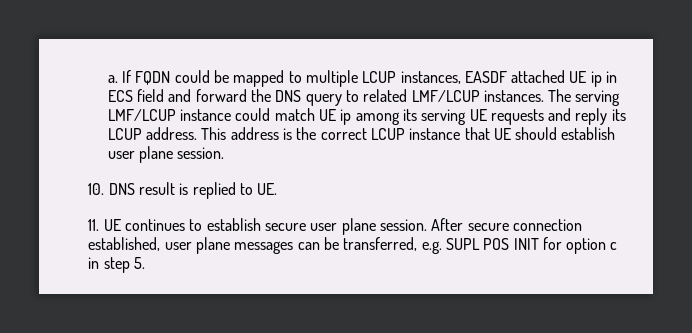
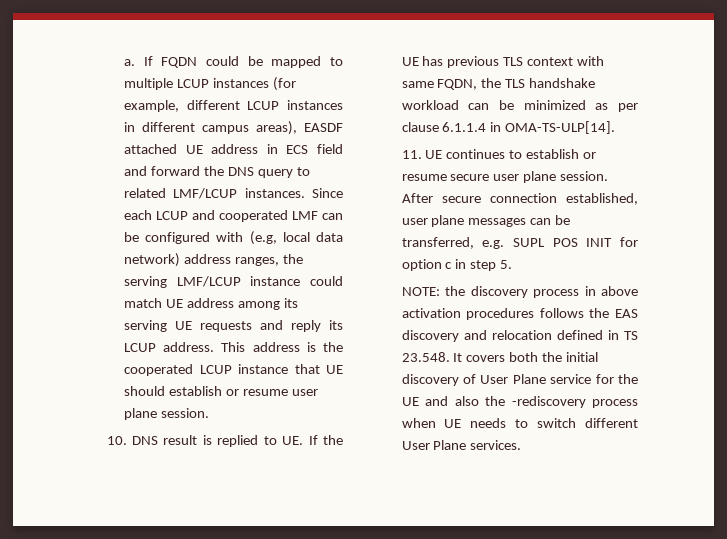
- If FQDN could be mapped to multiple LCUP instances, EASDF attached UE ip in ECS field and forward the DNS query to related LMF/LCUP instances.
+ If FQDN could be mapped to multiple LCUP instances (for example, different LCUP instances in different campus areas), EASDF attached UE address in ECS field and forward the DNS query to related LMF/LCUP instances.
- The serving LMF/LCUP instance could match UE ip among its serving UE requests and reply its LCUP address.
+ Since each LCUP and cooperated LMF can be configured with (e.g, local data network) address ranges, the serving LMF/LCUP instance could match UE address among its serving UE requests and reply its LCUP address.
- This address is the correct LCUP instance that UE should establish user plane session.
+ This address is the cooperated LCUP instance that UE should establish or resume user plane session.
- 10. DNS result is replied to UE.
+ 10. DNS result is replied to UE. If the UE has previous TLS context with same FQDN, the TLS handshake workload can be minimized as per clause 6.1.1.4 in OMA-TS-ULP[14].
- 11. UE continues to establish secure user plane session.
+ 11. UE continues to establish or resume secure user plane session.
+ NOTE: the discovery process in above activation procedures follows the EAS discovery and relocation defined in TS 23.548. It covers both the initial discovery of User Plane service for the UE and also the -rediscovery process when UE needs to switch different User Plane services.

